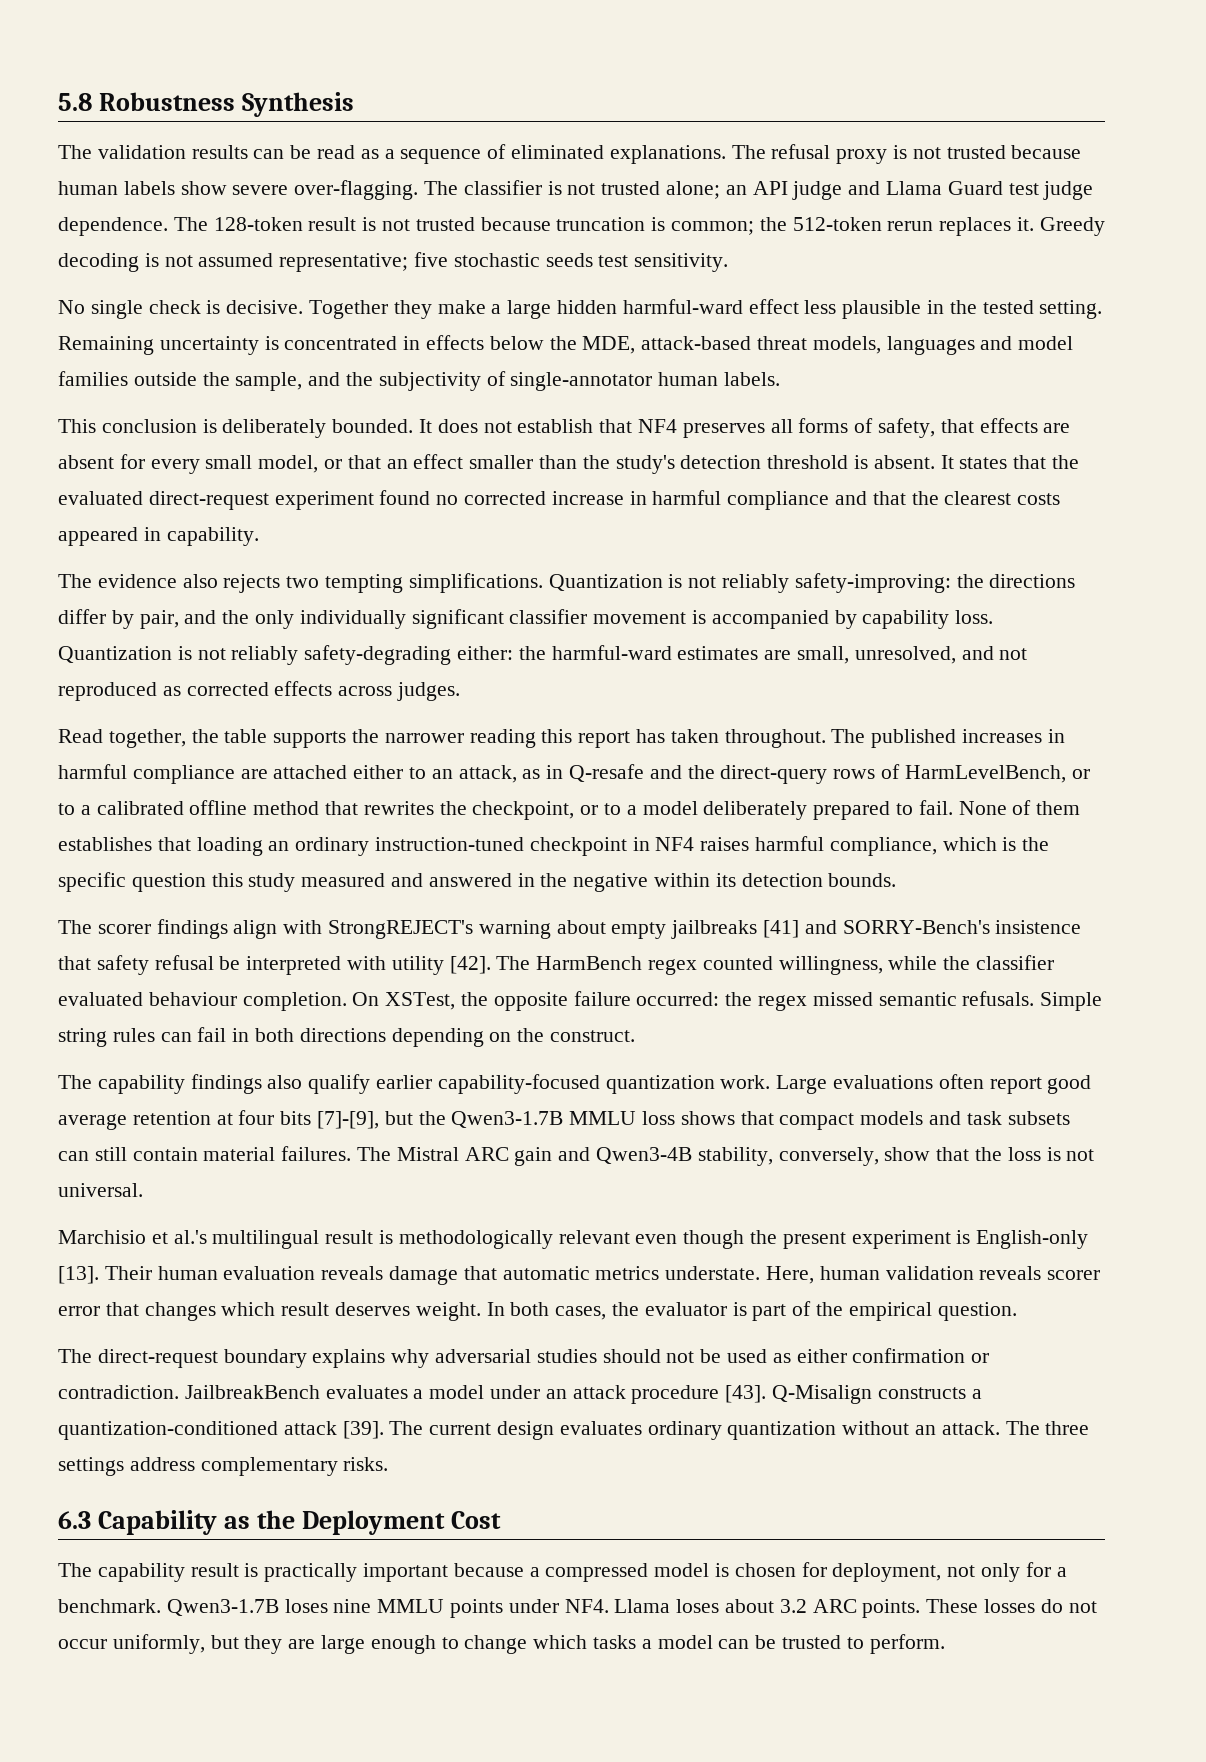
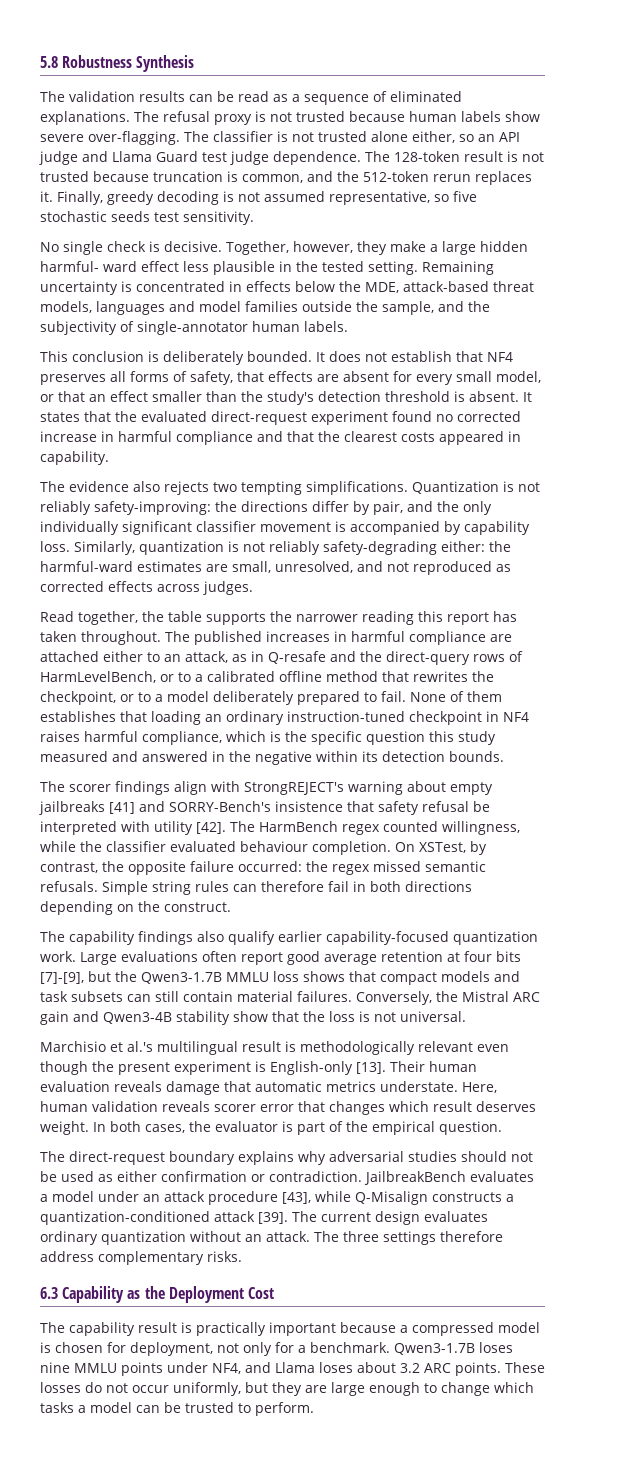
- The classifier is not trusted alone; an API judge and Llama Guard test judge dependence.
+ The classifier is not trusted alone either, so an API judge and Llama Guard test judge dependence.
- The 128-token result is not trusted because truncation is common; the 512-token rerun replaces it.
+ The 128-token result is not trusted because truncation is common, and the 512-token rerun replaces it.
- Greedy decoding is not assumed representative; five stochastic seeds test sensitivity.
+ Finally, greedy decoding is not assumed representative, so five stochastic seeds test sensitivity.
- Together they make a large hidden harmful-ward effect less plausible in the tested setting.
+ Together, however, they make a large hidden harmful- ward effect less plausible in the tested setting.
- Quantization is not reliably safety-degrading either: the harmful-ward estimates are small, unresolved, and not reproduced as corrected effects across judges.
+ Similarly, quantization is not reliably safety-degrading either: the harmful-ward estimates are small, unresolved, and not reproduced as corrected effects across judges.
- On XSTest, the opposite failure occurred: the regex missed semantic refusals.
+ On XSTest, by contrast, the opposite failure occurred: the regex missed semantic refusals.
- Simple string rules can fail in both directions depending on the construct.
+ Simple string rules can therefore fail in both directions depending on the construct.
- The Mistral ARC gain and Qwen3-4B stability, conversely, show that the loss is not universal.
+ Conversely, the Mistral ARC gain and Qwen3-4B stability show that the loss is not universal.
- JailbreakBench evaluates a model under an attack procedure [43]. Q-Misalign constructs a quantization-conditioned attack [39].
+ JailbreakBench evaluates a model under an attack procedure [43], while Q-Misalign constructs a quantization-conditioned attack [39].
- The three settings address complementary risks.
+ The three settings therefore address complementary risks.
- Qwen3-1.7B loses nine MMLU points under NF4. Llama loses about 3.2 ARC points.
+ Qwen3-1.7B loses nine MMLU points under NF4, and Llama loses about 3.2 ARC points.

